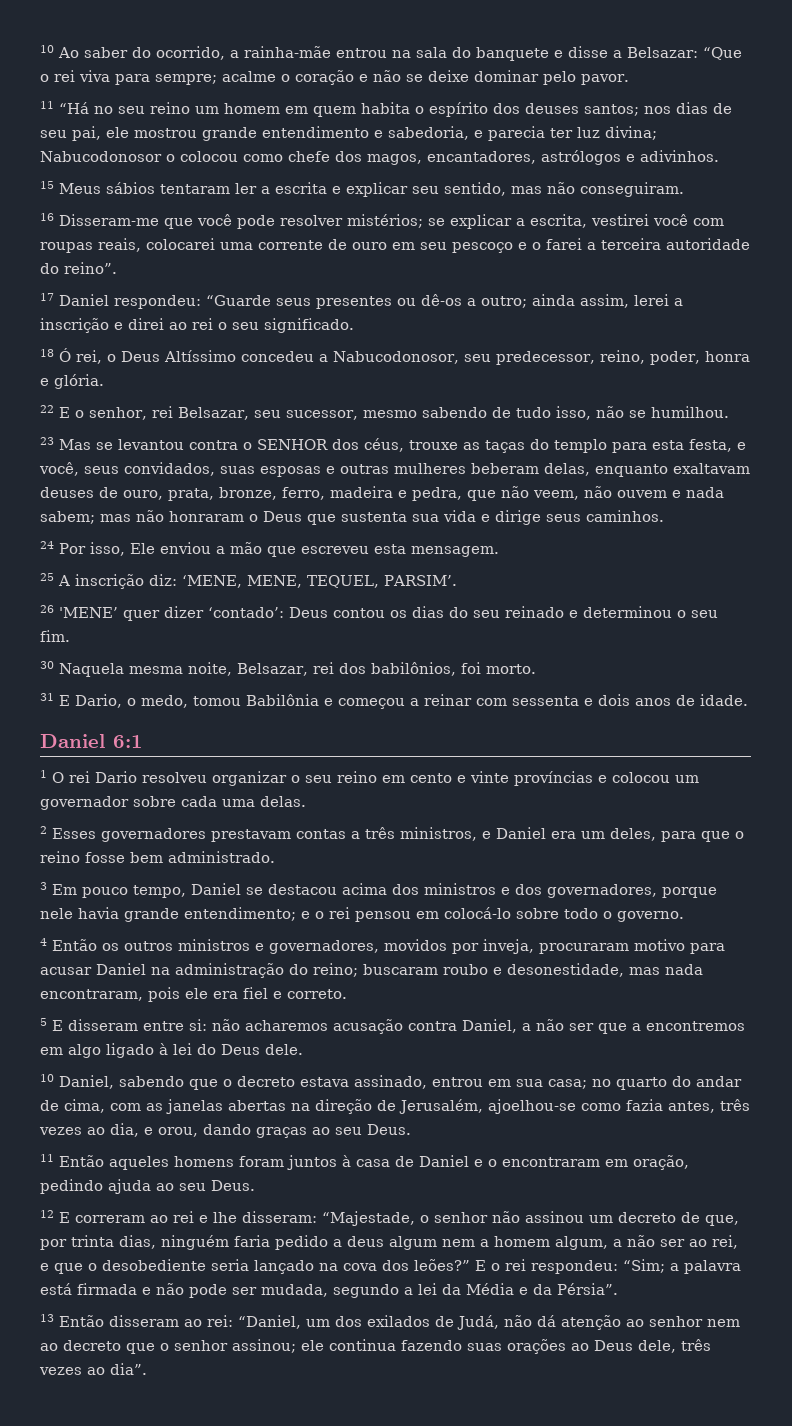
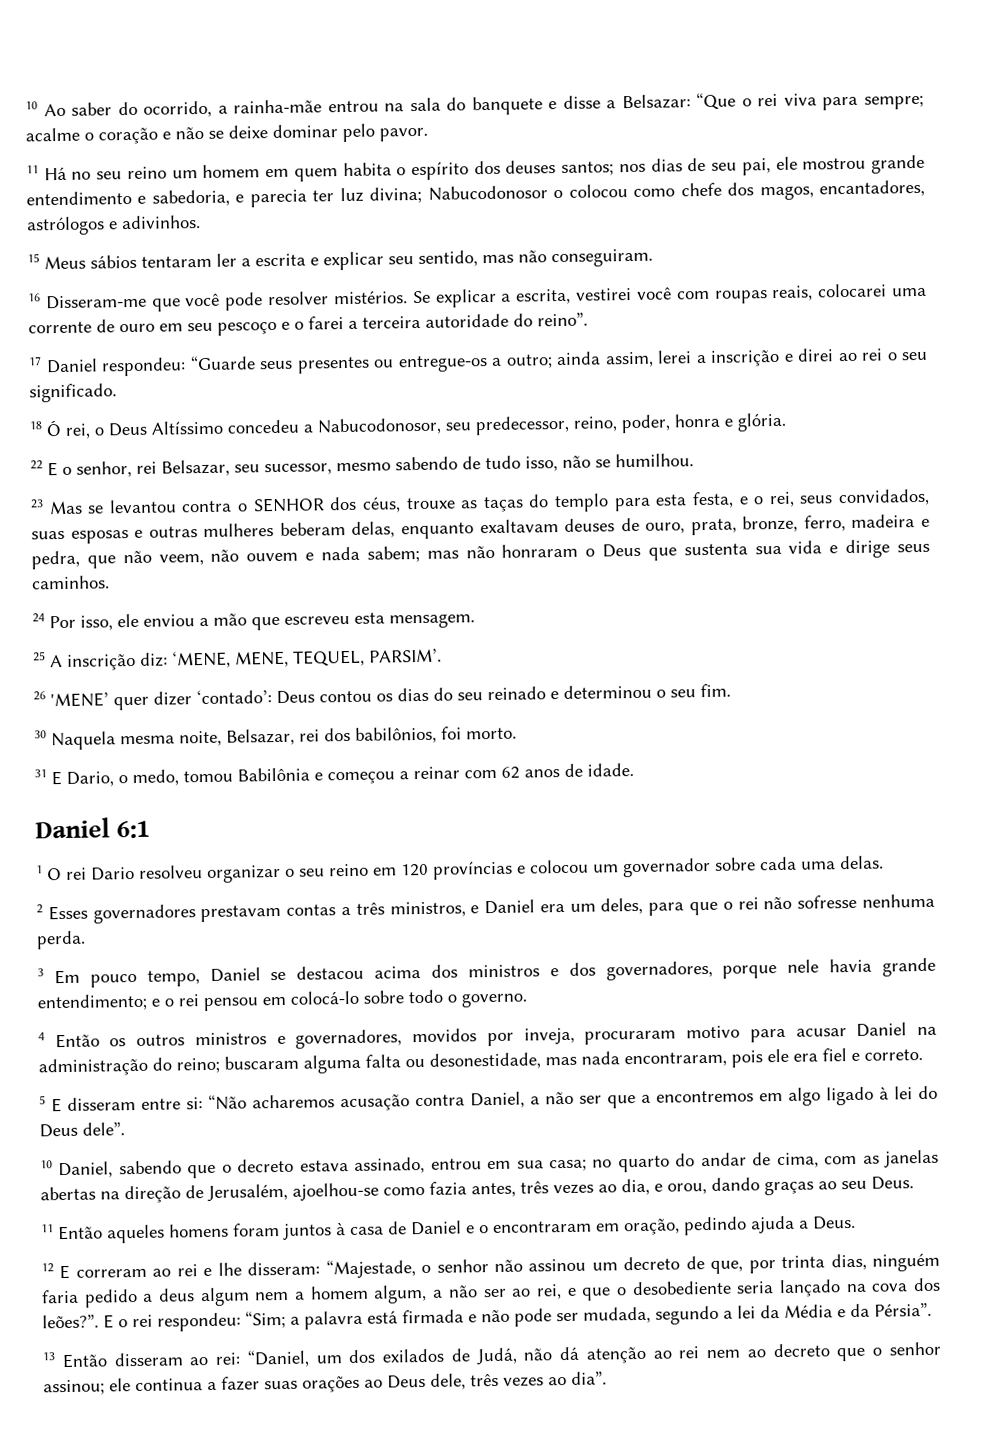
- 11 “Há no seu reino um homem em quem habita o espírito dos deuses santos; nos dias de seu pai, ele mostrou grande entendimento e sabedoria, e parecia ter luz divina; Nabucodonosor o colocou como chefe dos magos, encantadores, astrólogos e adivinhos.
+ 11 Há no seu reino um homem em quem habita o espírito dos deuses santos; nos dias de seu pai, ele mostrou grande entendimento e sabedoria, e parecia ter luz divina; Nabucodonosor o colocou como chefe dos magos, encantadores, astrólogos e adivinhos.
- 16 Disseram-me que você pode resolver mistérios; se explicar a escrita, vestirei você com roupas reais, colocarei uma corrente de ouro em seu pescoço e o farei a terceira autoridade do reino”.
+ 16 Disseram-me que você pode resolver mistérios. Se explicar a escrita, vestirei você com roupas reais, colocarei uma corrente de ouro em seu pescoço e o farei a terceira autoridade do reino”.
- 17 Daniel respondeu: “Guarde seus presentes ou dê-os a outro; ainda assim, lerei a inscrição e direi ao rei o seu significado.
+ 17 Daniel respondeu: “Guarde seus presentes ou entregue-os a outro; ainda assim, lerei a inscrição e direi ao rei o seu significado.
- 23 Mas se levantou contra o SENHOR dos céus, trouxe as taças do templo para esta festa, e você, seus convidados, suas esposas e outras mulheres beberam delas, enquanto exaltavam deuses de ouro, prata, bronze, ferro, madeira e pedra, que não veem, não ouvem e nada sabem; mas não honraram o Deus que sustenta sua vida e dirige seus caminhos.
+ 23 Mas se levantou contra o SENHOR dos céus, trouxe as taças do templo para esta festa, e o rei, seus convidados, suas esposas e outras mulheres beberam delas, enquanto exaltavam deuses de ouro, prata, bronze, ferro, madeira e pedra, que não veem, não ouvem e nada sabem; mas não honraram o Deus que sustenta sua vida e dirige seus caminhos.
- 24 Por isso, Ele enviou a mão que escreveu esta mensagem.
+ 24 Por isso, ele enviou a mão que escreveu esta mensagem.
- 31 E Dario, o medo, tomou Babilônia e começou a reinar com sessenta e dois anos de idade.
+ 31 E Dario, o medo, tomou Babilônia e começou a reinar com 62 anos de idade.
- 1 O rei Dario resolveu organizar o seu reino em cento e vinte províncias e colocou um governador sobre cada uma delas.
+ 1 O rei Dario resolveu organizar o seu reino em 120 províncias e colocou um governador sobre cada uma delas.
- 2 Esses governadores prestavam contas a três ministros, e Daniel era um deles, para que o reino fosse bem administrado.
+ 2 Esses governadores prestavam contas a três ministros, e Daniel era um deles, para que o rei não sofresse nenhuma perda.
- 4 Então os outros ministros e governadores, movidos por inveja, procuraram motivo para acusar Daniel na administração do reino; buscaram roubo e desonestidade, mas nada encontraram, pois ele era fiel e correto.
+ 4 Então os outros ministros e governadores, movidos por inveja, procuraram motivo para acusar Daniel na administração do reino; buscaram alguma falta ou desonestidade, mas nada encontraram, pois ele era fiel e correto.
- 5 E disseram entre si: não acharemos acusação contra Daniel, a não ser que a encontremos em algo ligado à lei do Deus dele.
+ 5 E disseram entre si: “Não acharemos acusação contra Daniel, a não ser que a encontremos em algo ligado à lei do Deus dele”.
- 11 Então aqueles homens foram juntos à casa de Daniel e o encontraram em oração, pedindo ajuda ao seu Deus.
+ 11 Então aqueles homens foram juntos à casa de Daniel e o encontraram em oração, pedindo ajuda a Deus.
- 12 E correram ao rei e lhe disseram: “Majestade, o senhor não assinou um decreto de que, por trinta dias, ninguém faria pedido a deus algum nem a homem algum, a não ser ao rei, e que o desobediente seria lançado na cova dos leões?”
+ 12 E correram ao rei e lhe disseram: “Majestade, o senhor não assinou um decreto de que, por trinta dias, ninguém faria pedido a deus algum nem a homem algum, a não ser ao rei, e que o desobediente seria lançado na cova dos leões?”.
- 13 Então disseram ao rei: “Daniel, um dos exilados de Judá, não dá atenção ao senhor nem ao decreto que o senhor assinou; ele continua fazendo suas orações ao Deus dele, três vezes ao dia”.
+ 13 Então disseram ao rei: “Daniel, um dos exilados de Judá, não dá atenção ao rei nem ao decreto que o senhor assinou; ele continua a fazer suas orações ao Deus dele, três vezes ao dia”.

